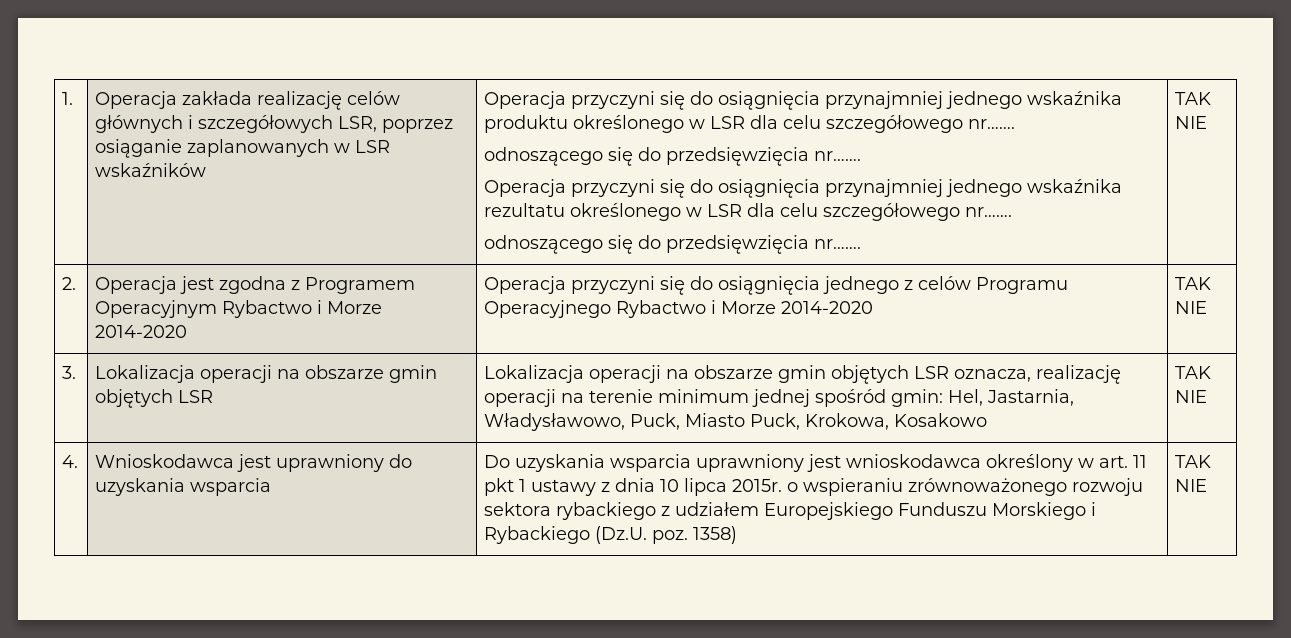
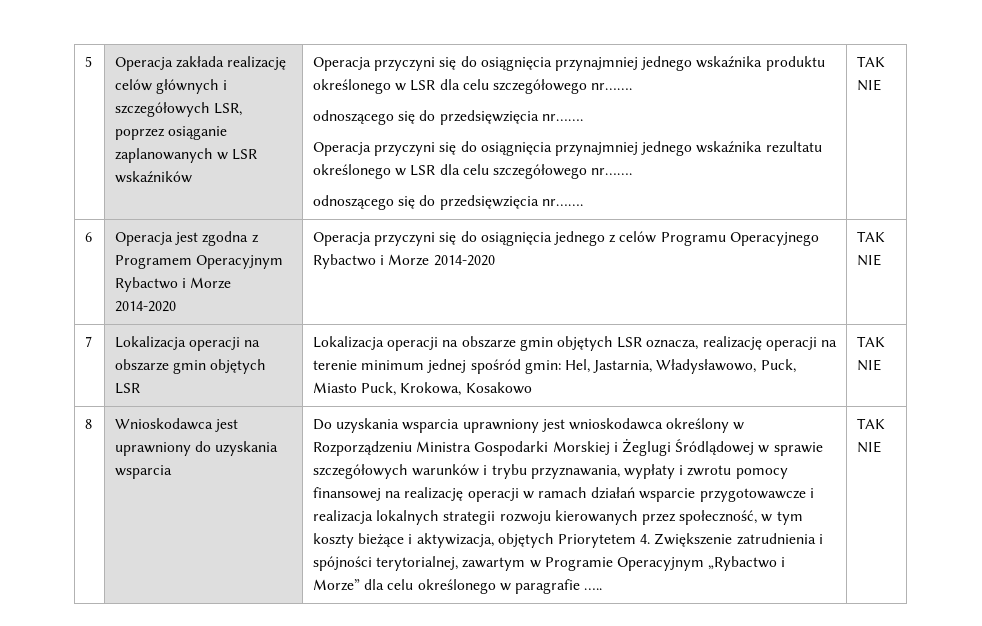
- 1.
+ 5
- 2. | Operacja jest zgodna z Programem Operacyjnym Rybactwo i Morze 2014-2020 | Operacja przyczyni się do osiągnięcia jednego z celów Programu Operacyjnego Rybactwo i Morze 2014-2020 | TAK NIE
+ 6 | Operacja jest zgodna z Programem Operacyjnym Rybactwo i Morze 2014-2020 | Operacja przyczyni się do osiągnięcia jednego z celów Programu Operacyjnego Rybactwo i Morze 2014-2020 | TAK NIE
- 3. | Lokalizacja operacji na obszarze gmin objętych LSR | Lokalizacja operacji na obszarze gmin objętych LSR oznacza, realizację operacji na terenie minimum jednej spośród gmin: Hel, Jastarnia, Władysławowo, Puck, Miasto Puck, Krokowa, Kosakowo | TAK NIE
+ 7 | Lokalizacja operacji na obszarze gmin objętych LSR | Lokalizacja operacji na obszarze gmin objętych LSR oznacza, realizację operacji na terenie minimum jednej spośród gmin: Hel, Jastarnia, Władysławowo, Puck, Miasto Puck, Krokowa, Kosakowo | TAK NIE
- 4.
+ 8
- Do uzyskania wsparcia uprawniony jest wnioskodawca określony w art. 11 pkt 1 ustawy z dnia 10 lipca 2015r. o wspieraniu zrównoważonego rozwoju sektora rybackiego z udziałem Europejskiego Funduszu Morskiego i Rybackiego (Dz.U. poz. 1358)
+ Do uzyskania wsparcia uprawniony jest wnioskodawca określony w Rozporządzeniu Ministra Gospodarki Morskiej i Żeglugi Śródlądowej w sprawie szczegółowych warunków i trybu przyznawania, wypłaty i zwrotu pomocy finansowej na realizację operacji w ramach działań wsparcie przygotowawcze i realizacja lokalnych strategii rozwoju kierowanych przez społeczność, w tym koszty bieżące i aktywizacja, objętych Priorytetem 4. Zwiększenie zatrudnienia i spójności terytorialnej, zawartym w Programie Operacyjnym „Rybactwo i Morze” dla celu określonego w paragrafie …..

